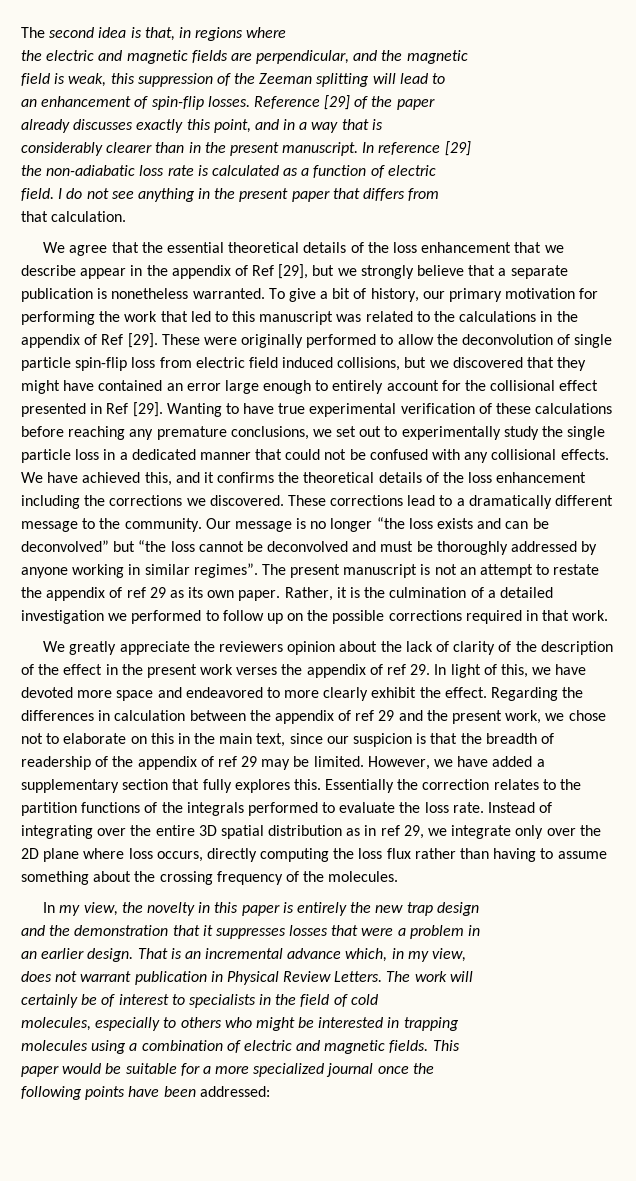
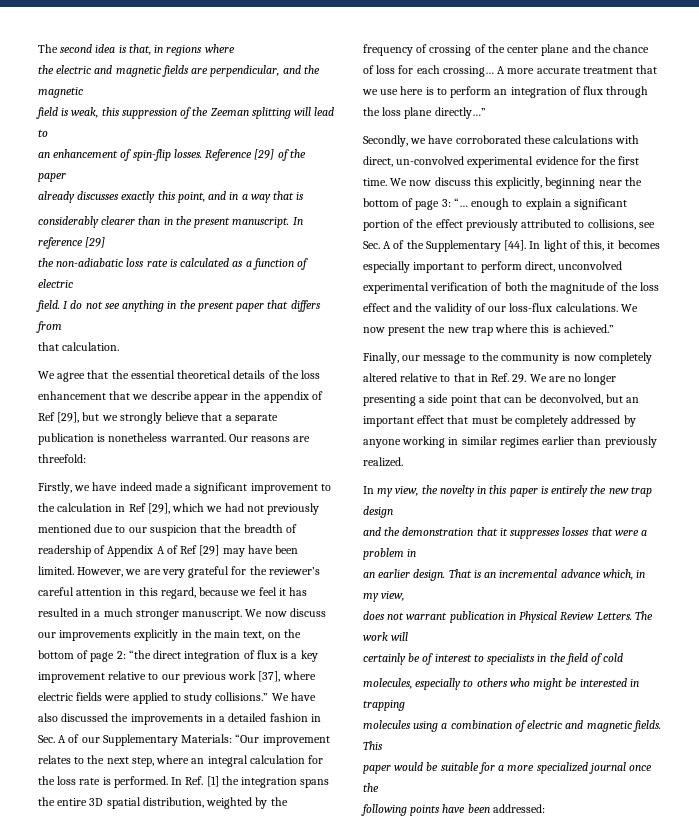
- To give a bit of history, our primary motivation for performing the work that led to this manuscript was related to the calculations in the appendix of Ref [29]. These were originally performed to allow the deconvolution of single particle spin-flip loss from electric field induced collisions, but we discovered that they might have contained an error large enough to entirely account for the collisional effect presented in Ref [29]. Wanting to have true experimental verification of these calculations before reaching any premature conclusions, we set out to experimentally study the single particle loss in a dedicated manner that could not be confused with any collisional effects. We have achieved this, and it confirms the theoretical details of the loss enhancement including the corrections we discovered. These corrections lead to a dramatically different message to the community. Our message is no longer “the loss exists and can be deconvolved” but “the loss cannot be deconvolved and must be thoroughly addressed by anyone working in similar regimes”. The present manuscript is not an attempt to restate the appendix of ref 29 as its own paper. Rather, it is the culmination of a detailed investigation we performed to follow up on the possible corrections required in that work.
- We greatly appreciate the reviewers opinion about the lack of clarity of the description of the effect in the present work verses the appendix of ref 29. In light of this, we have devoted more space and endeavored to more clearly exhibit the effect. Regarding the differences in calculation between the appendix of ref 29 and the present work, we chose not to elaborate on this in the main text, since our suspicion is that the breadth of readership of the appendix of ref 29 may be limited. However, we have added a supplementary section that fully explores this. Essentially the correction relates to the partition functions of the integrals performed to evaluate the loss rate. Instead of integrating over the entire 3D spatial distribution as in ref 29, we integrate only over the 2D plane where loss occurs, directly computing the loss flux rather than having to assume something about the crossing frequency of the molecules.
+ Our reasons are threefold:
+ Firstly, we have indeed made a significant improvement to the calculation in Ref [29], which we had not previously mentioned due to our suspicion that the breadth of readership of Appendix A of Ref [29] may have been limited. However, we are very grateful for the reviewer’s careful attention in this regard, because we feel it has resulted in a much stronger manuscript. We now discuss our improvements explicitly in the main text, on the bottom of page 2: “the direct integration of flux is a key improvement relative to our previous work [37], where electric fields were applied to study collisions.” We have also discussed the improvements in a detailed fashion in Sec. A of our Supplementary Materials: “Our improvement relates to the next step, where an integral calculation for the loss rate is performed. In Ref. [1] the integration spans the entire 3D spatial distribution, weighted by the frequency of crossing of the center plane and the chance of loss for each crossing… A more accurate treatment that we use here is to perform an integration of flux through the loss plane directly…”
+ Secondly, we have corroborated these calculations with direct, un-convolved experimental evidence for the first time. We now discuss this explicitly, beginning near the bottom of page 3: “… enough to explain a significant portion of the effect previously attributed to collisions, see Sec. A of the Supplementary [44]. In light of this, it becomes especially important to perform direct, unconvolved experimental verification of both the magnitude of the loss effect and the validity of our loss-flux calculations. We now present the new trap where this is achieved.”
+ Finally, our message to the community is now completely altered relative to that in Ref. 29. We are no longer presenting a side point that can be deconvolved, but an important effect that must be completely addressed by anyone working in similar regimes earlier than previously realized.

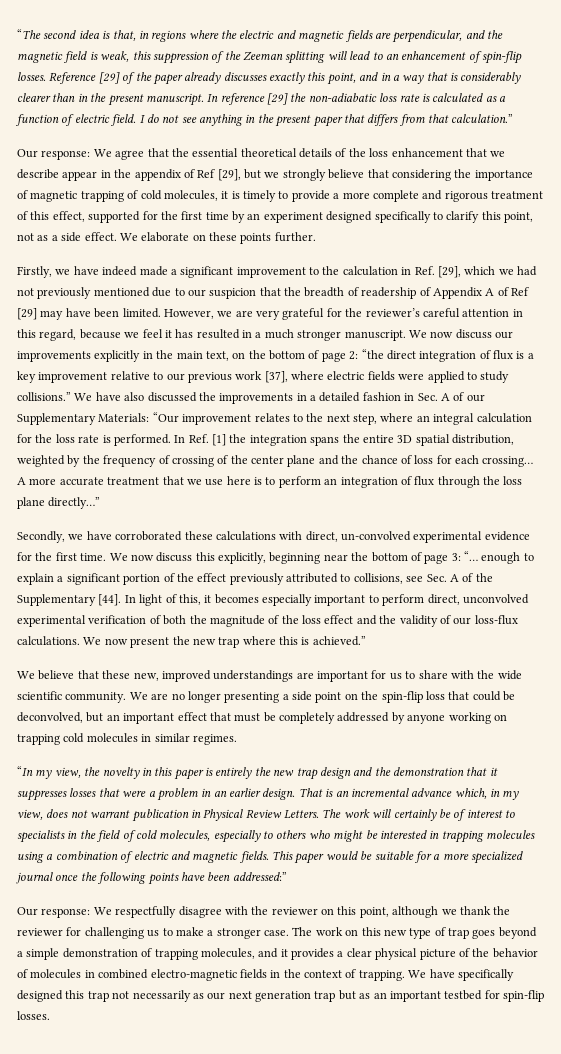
- The second idea is that, in regions where
- the electric and magnetic fields are perpendicular, and the magnetic
- field is weak, this suppression of the Zeeman splitting will lead to
- an enhancement of spin-flip losses.
+ “The second idea is that, in regions where the electric and magnetic fields are perpendicular, and the magnetic field is weak, this suppression of the Zeeman splitting will lead to an enhancement of spin-flip losses.
- Reference [29] of the paper
- already discusses exactly this point, and in a way that is
- considerably clearer than in the present manuscript.
+ Reference [29] of the paper already discusses exactly this point, and in a way that is considerably clearer than in the present manuscript.
- In reference [29]
- the non-adiabatic loss rate is calculated as a function of electric
- field.
+ In reference [29] the non-adiabatic loss rate is calculated as a function of electric field.
- I do not see anything in the present paper that differs from
- that calculation.
- We agree that the essential theoretical details of the loss enhancement that we describe appear in the appendix of Ref [29], but we strongly believe that a separate publication is nonetheless warranted. Our reasons are threefold:
+ I do not see anything in the present paper that differs from that calculation.”
+ Our response: We agree that the essential theoretical details of the loss enhancement that we describe appear in the appendix of Ref [29], but we strongly believe that considering the importance of magnetic trapping of cold molecules, it is timely to provide a more complete and rigorous treatment of this effect, supported for the first time by an experiment designed specifically to clarify this point, not as a side effect. We elaborate on these points further.
- Firstly, we have indeed made a significant improvement to the calculation in Ref [29], which we had not previously mentioned due to our suspicion that the breadth of readership of Appendix A of Ref [29] may have been limited.
+ Firstly, we have indeed made a significant improvement to the calculation in Ref. [29], which we had not previously mentioned due to our suspicion that the breadth of readership of Appendix A of Ref [29] may have been limited.
- Finally, our message to the community is now completely altered relative to that in Ref. 29. We are no longer presenting a side point that can be deconvolved, but an important effect that must be completely addressed by anyone working in similar regimes earlier than previously realized.
- In my view, the novelty in this paper is entirely the new trap design
- and the demonstration that it suppresses losses that were a problem in
- an earlier design.
+ We believe that these new, improved understandings are important for us to share with the wide scientific community. We are no longer presenting a side point on the spin-flip loss that could be deconvolved, but an important effect that must be completely addressed by anyone working on trapping cold molecules in similar regimes.
+ “In my view, the novelty in this paper is entirely the new trap design and the demonstration that it suppresses losses that were a problem in an earlier design.
- That is an incremental advance which, in my view,
- does not warrant publication in Physical Review Letters.
+ That is an incremental advance which, in my view, does not warrant publication in Physical Review Letters.
- The work will
- certainly be of interest to specialists in the field of cold
- molecules, especially to others who might be interested in trapping
- molecules using a combination of electric and magnetic fields.
+ The work will certainly be of interest to specialists in the field of cold molecules, especially to others who might be interested in trapping molecules using a combination of electric and magnetic fields.
- This
- paper would be suitable for a more specialized journal once the
- following points have been addressed:
+ This paper would be suitable for a more specialized journal once the following points have been addressed:”
+ Our response: We respectfully disagree with the reviewer on this point, although we thank the reviewer for challenging us to make a stronger case. The work on this new type of trap goes beyond a simple demonstration of trapping molecules, and it provides a clear physical picture of the behavior of molecules in combined electro-magnetic fields in the context of trapping. We have specifically designed this trap not necessarily as our next generation trap but as an important testbed for spin-flip losses.

